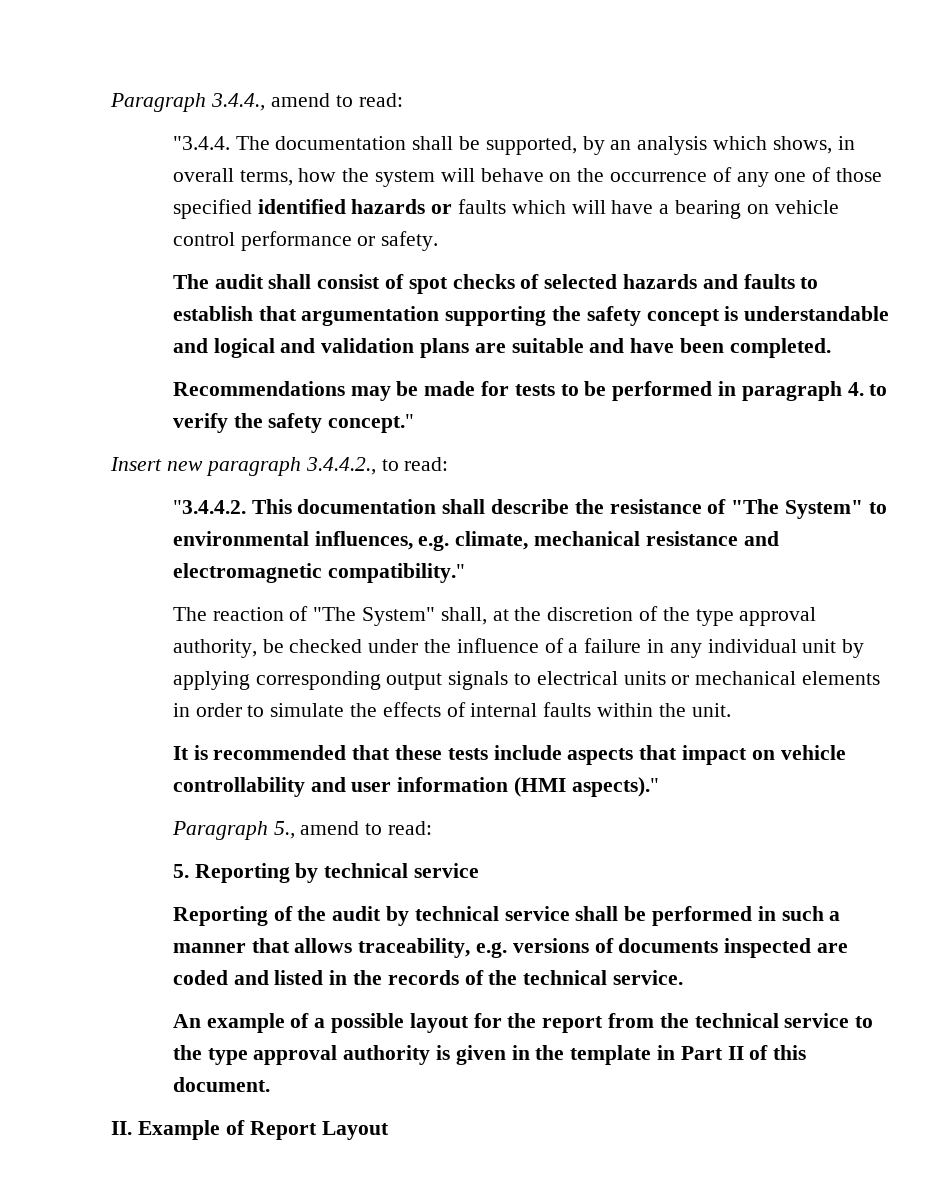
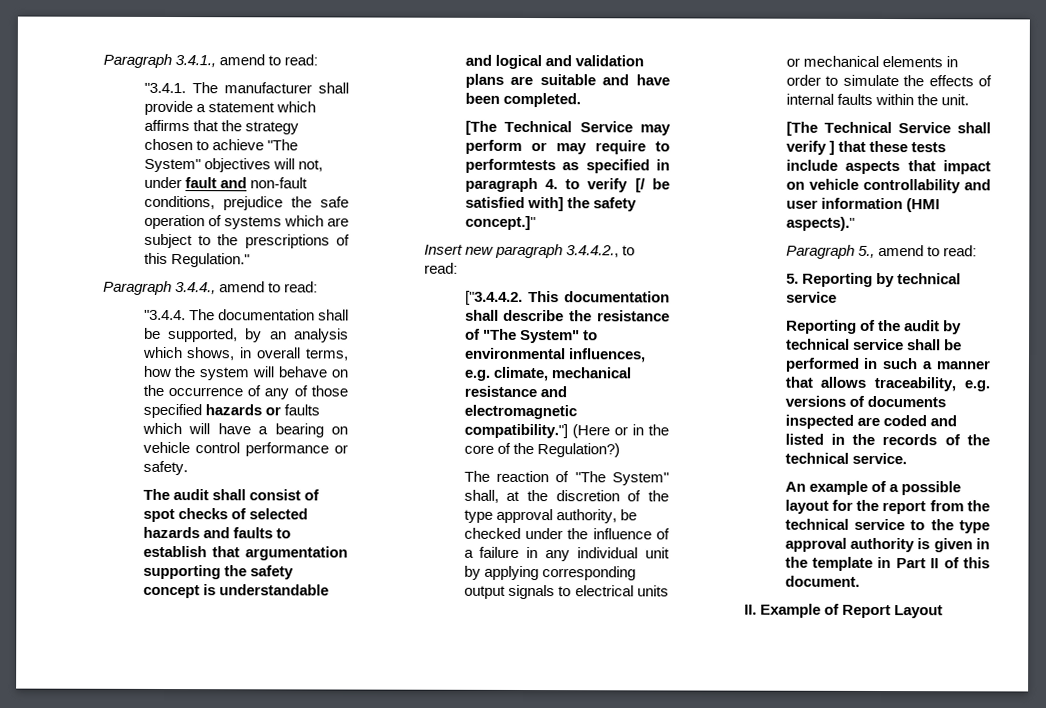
+ Paragraph 3.4.1., amend to read:
+ "3.4.1. The manufacturer shall provide a statement which affirms that the strategy chosen to achieve "The System" objectives will not, under fault and non-fault conditions, prejudice the safe operation of systems which are subject to the prescriptions of this Regulation."
- "3.4.4. The documentation shall be supported, by an analysis which shows, in overall terms, how the system will behave on the occurrence of any one of those specified identified hazards or faults which will have a bearing on vehicle control performance or safety.
+ "3.4.4. The documentation shall be supported, by an analysis which shows, in overall terms, how the system will behave on the occurrence of any of those specified hazards or faults which will have a bearing on vehicle control performance or safety.
- Recommendations may be made for tests to be performed in paragraph 4. to verify the safety concept."
+ [The Technical Service may perform or may require to performtests as specified in paragraph 4. to verify [/ be satisfied with] the safety concept.]"
- "3.4.4.2. This documentation shall describe the resistance of "The System" to environmental influences, e.g. climate, mechanical resistance and electromagnetic compatibility."
+ ["3.4.4.2. This documentation shall describe the resistance of "The System" to environmental influences, e.g. climate, mechanical resistance and electromagnetic compatibility."] (Here or in the core of the Regulation?)
- It is recommended that these tests include aspects that impact on vehicle controllability and user information (HMI aspects)."
+ [The Technical Service shall verify ] that these tests include aspects that impact on vehicle controllability and user information (HMI aspects)."

